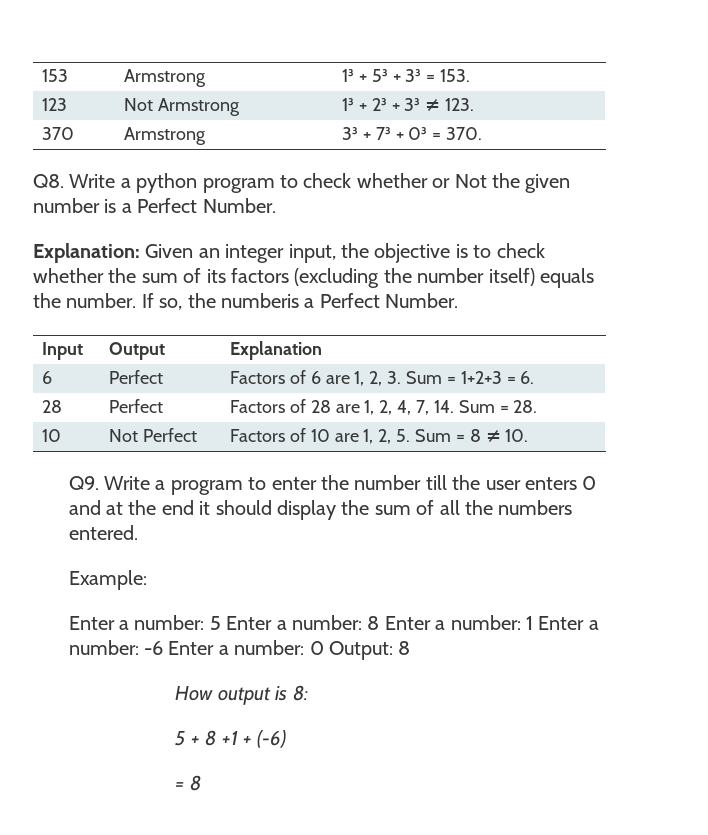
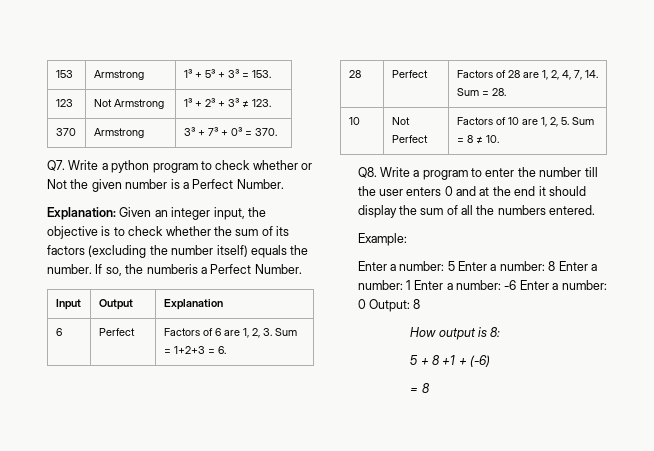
- Q8. Write a python program to check whether or Not the given number is a Perfect Number.
+ Q7. Write a python program to check whether or Not the given number is a Perfect Number.
- Q9. Write a program to enter the number till the user enters 0 and at the end it should display the sum of all the numbers entered.
+ Q8. Write a program to enter the number till the user enters 0 and at the end it should display the sum of all the numbers entered.

